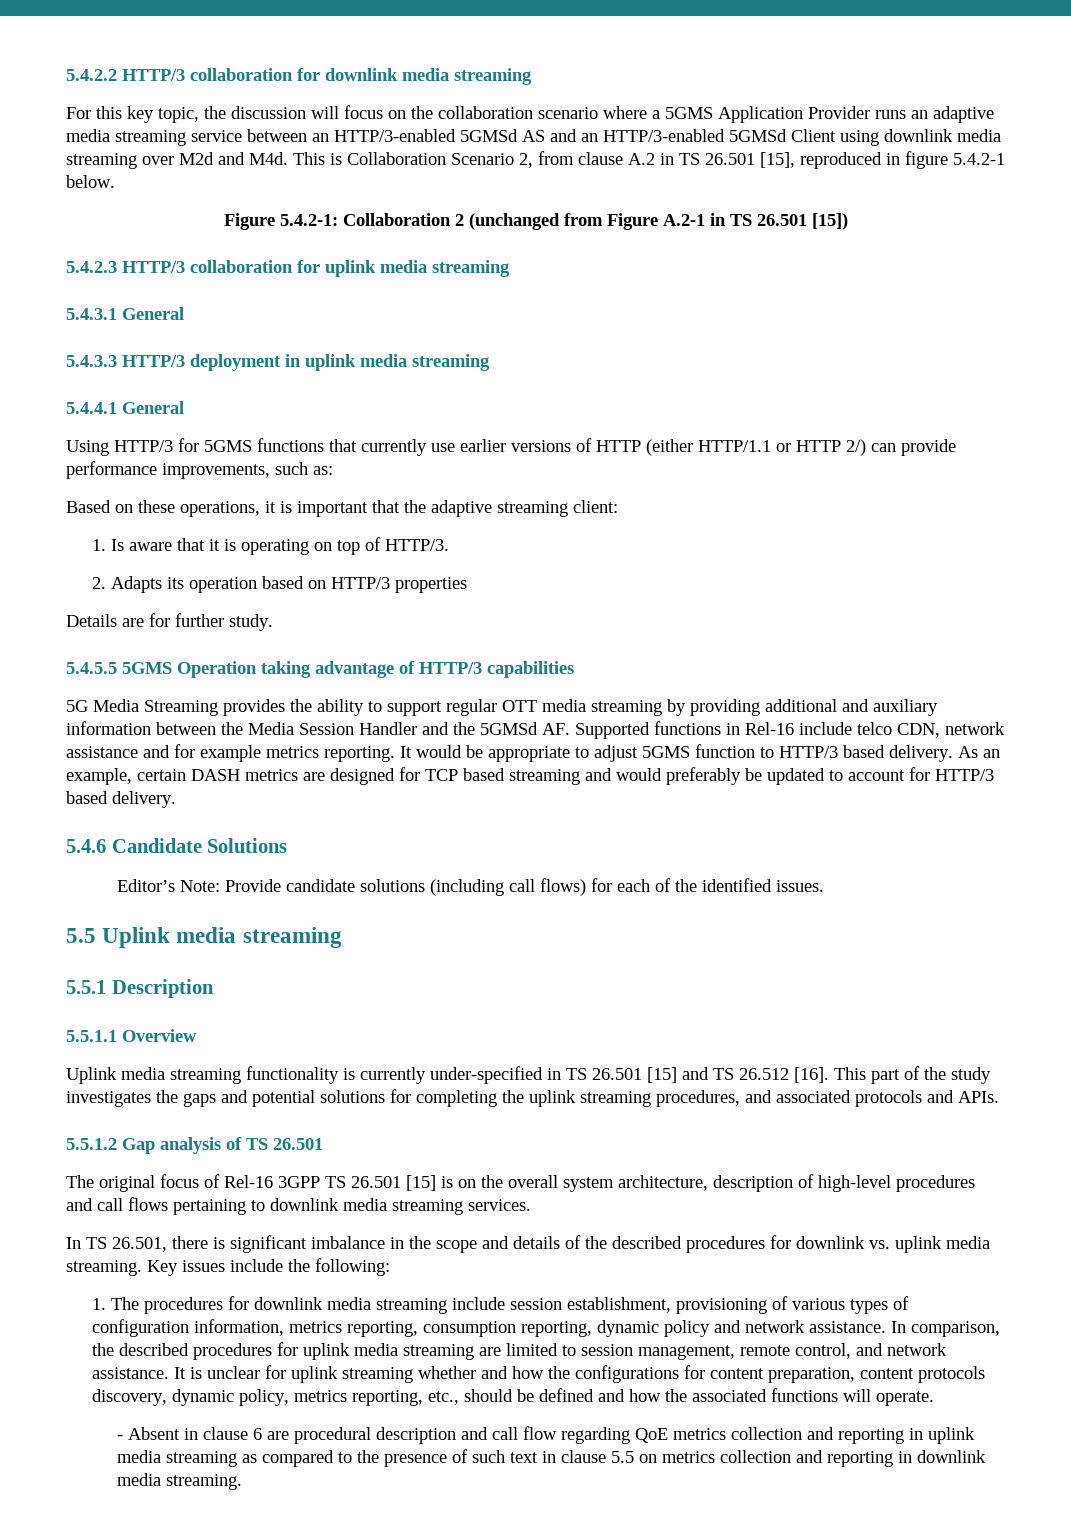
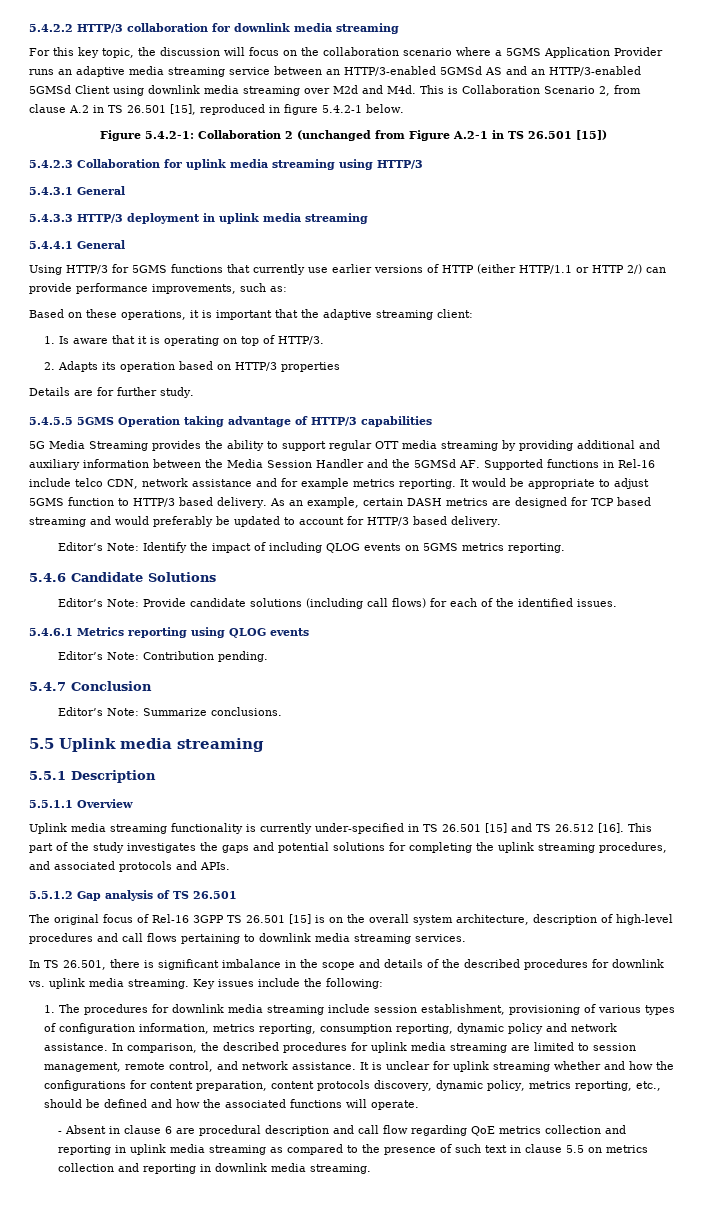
- 5.4.2.3 HTTP/3 collaboration for uplink media streaming
+ 5.4.2.3 Collaboration for uplink media streaming using HTTP/3
+ Editor’s Note: Identify the impact of including QLOG events on 5GMS metrics reporting.
+ 5.4.6.1 Metrics reporting using QLOG events
+ Editor’s Note: Contribution pending.
+ 5.4.7 Conclusion
+ Editor’s Note: Summarize conclusions.

